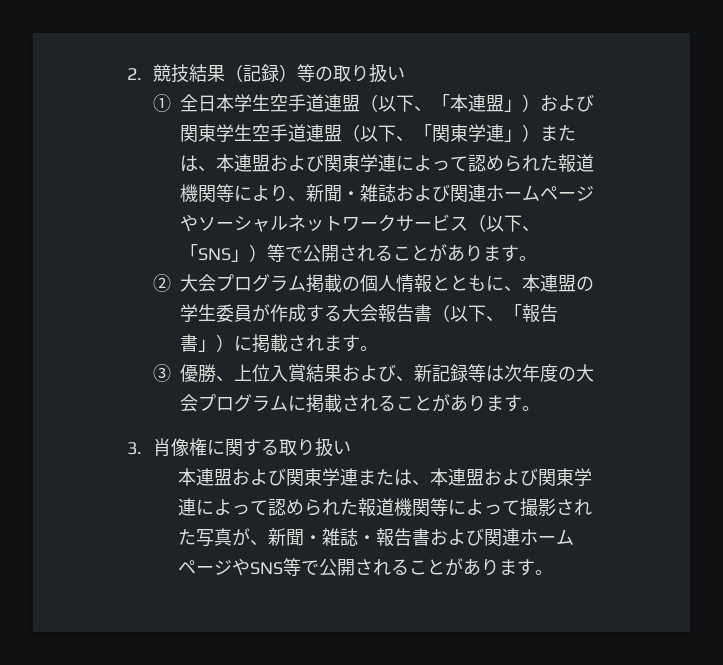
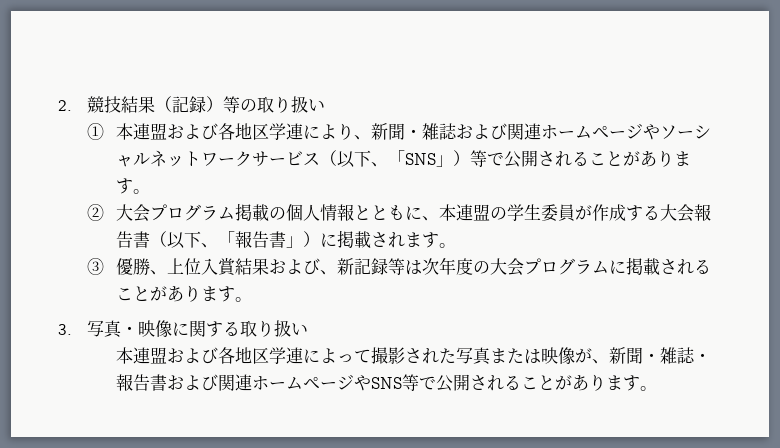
- ①全日本学生空手道連盟（以下、「本連盟」）および関東学生空手道連盟（以下、「関東学連」）または、本連盟および関東学連によって認められた報道機関等により、新聞・雑誌および関連ホームページやソーシャルネットワークサービス（以下、「SNS」）等で公開されることがあります。
+ ①本連盟および各地区学連により、新聞・雑誌および関連ホームページやソーシャルネットワークサービス（以下、「SNS」）等で公開されることがあります。
- 3.肖像権に関する取り扱い
+ 3.写真・映像に関する取り扱い
- 本連盟および関東学連または、本連盟および関東学連によって認められた報道機関等によって撮影された写真が、新聞・雑誌・報告書および関連ホームページやSNS等で公開されることがあります。
+ 本連盟および各地区学連によって撮影された写真または映像が、新聞・雑誌・報告書および関連ホームページやSNS等で公開されることがあります。

